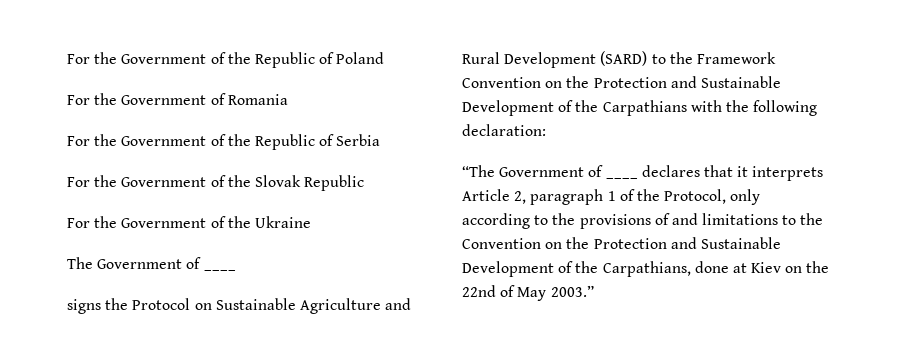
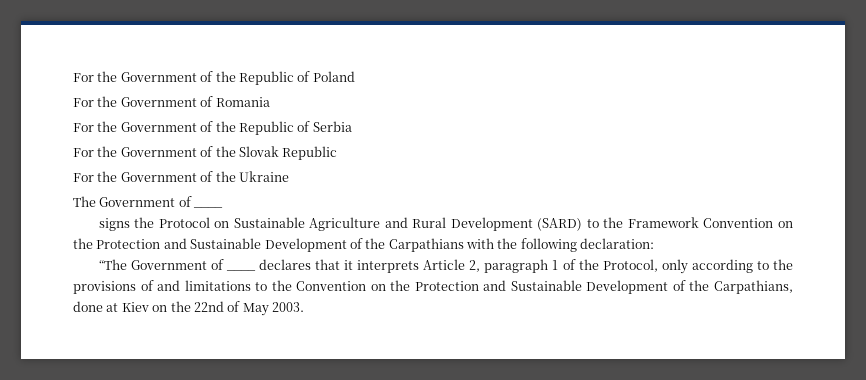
- “The Government of ____ declares that it interprets Article 2, paragraph 1 of the Protocol, only according to the provisions of and limitations to the Convention on the Protection and Sustainable Development of the Carpathians, done at Kiev on the 22nd of May 2003.”
+ “The Government of ____ declares that it interprets Article 2, paragraph 1 of the Protocol, only according to the provisions of and limitations to the Convention on the Protection and Sustainable Development of the Carpathians, done at Kiev on the 22nd of May 2003.

